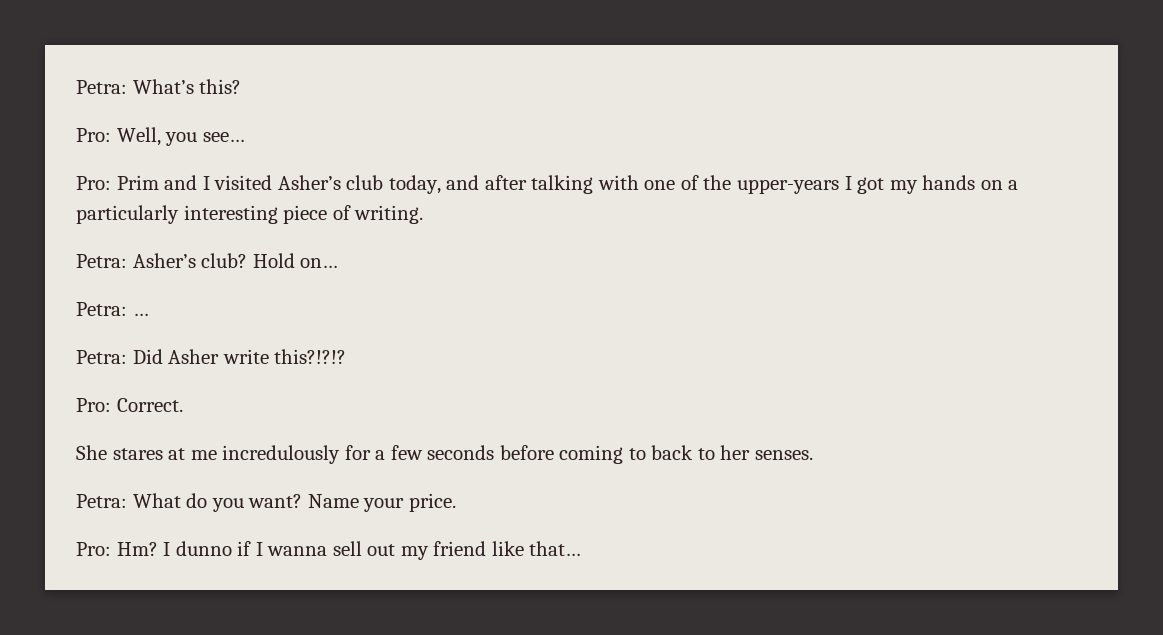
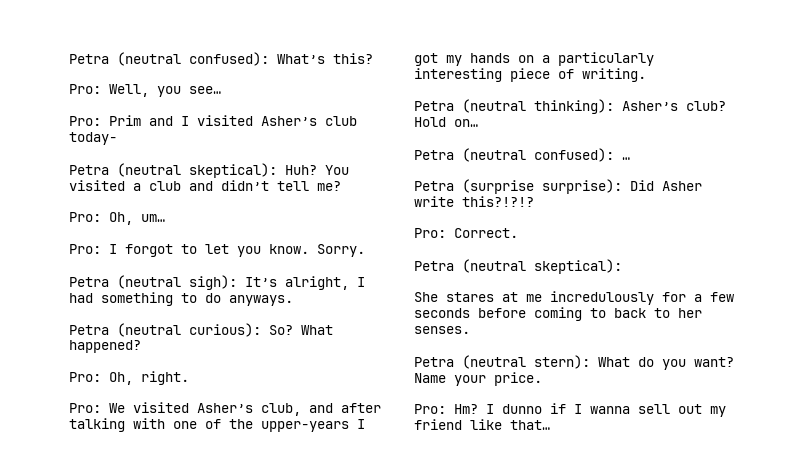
- Petra: What’s this?
+ Petra (neutral confused): What’s this?
- Pro: Prim and I visited Asher’s club today, and after talking with one of the upper-years I got my hands on a particularly interesting piece of writing.
+ Pro: Prim and I visited Asher’s club today-
+ Petra (neutral skeptical): Huh? You visited a club and didn’t tell me?
+ Pro: Oh, um…
+ Pro: I forgot to let you know. Sorry.
+ Petra (neutral sigh): It’s alright, I had something to do anyways.
+ Petra (neutral curious): So? What happened?
+ Pro: Oh, right.
+ Pro: We visited Asher’s club, and after talking with one of the upper-years I got my hands on a particularly interesting piece of writing.
- Petra: Asher’s club?
+ Petra (neutral thinking): Asher’s club?
- Petra: …
- Petra: Did Asher write this?!?!?
+ Petra (neutral confused): …
+ Petra (surprise surprise): Did Asher write this?!?!?
  Pro: Correct.
+ Petra (neutral skeptical):
- Petra: What do you want?
+ Petra (neutral stern): What do you want?

